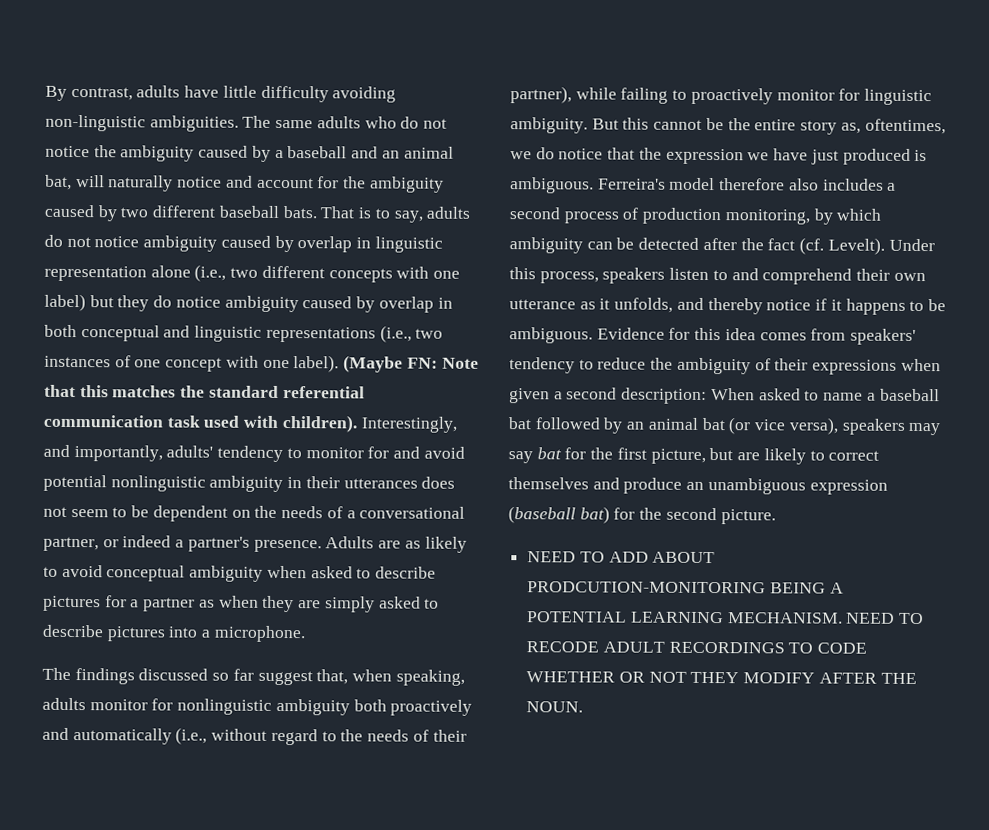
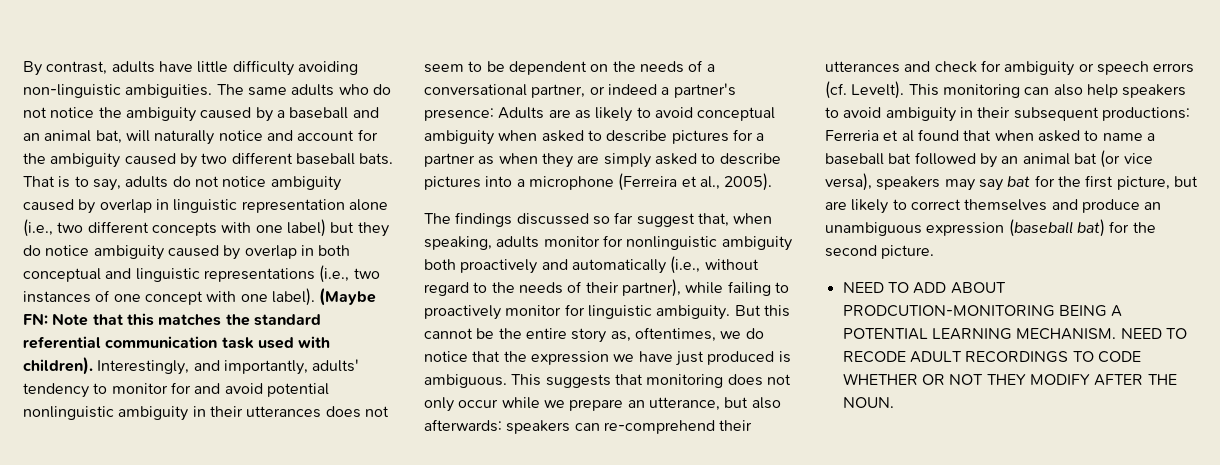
- Interestingly, and importantly, adults' tendency to monitor for and avoid potential nonlinguistic ambiguity in their utterances does not seem to be dependent on the needs of a conversational partner, or indeed a partner's presence. Adults are as likely to avoid conceptual ambiguity when asked to describe pictures for a partner as when they are simply asked to describe pictures into a microphone.
+ Interestingly, and importantly, adults' tendency to monitor for and avoid potential nonlinguistic ambiguity in their utterances does not seem to be dependent on the needs of a conversational partner, or indeed a partner's presence: Adults are as likely to avoid conceptual ambiguity when asked to describe pictures for a partner as when they are simply asked to describe pictures into a microphone (Ferreira et al., 2005).
- Ferreira's model therefore also includes a second process of production monitoring, by which ambiguity can be detected after the fact (cf. Levelt). Under this process, speakers listen to and comprehend their own utterance as it unfolds, and thereby notice if it happens to be ambiguous. Evidence for this idea comes from speakers' tendency to reduce the ambiguity of their expressions when given a second description: When asked to name a baseball bat followed by an animal bat (or vice versa), speakers may say bat for the first picture, but are likely to correct themselves and produce an unambiguous expression (baseball bat) for the second picture.
+ This suggests that monitoring does not only occur while we prepare an utterance, but also afterwards: speakers can re-comprehend their utterances and check for ambiguity or speech errors (cf. Levelt). This monitoring can also help speakers to avoid ambiguity in their subsequent productions: Ferreria et al found that when asked to name a baseball bat followed by an animal bat (or vice versa), speakers may say bat for the first picture, but are likely to correct themselves and produce an unambiguous expression (baseball bat) for the second picture.

